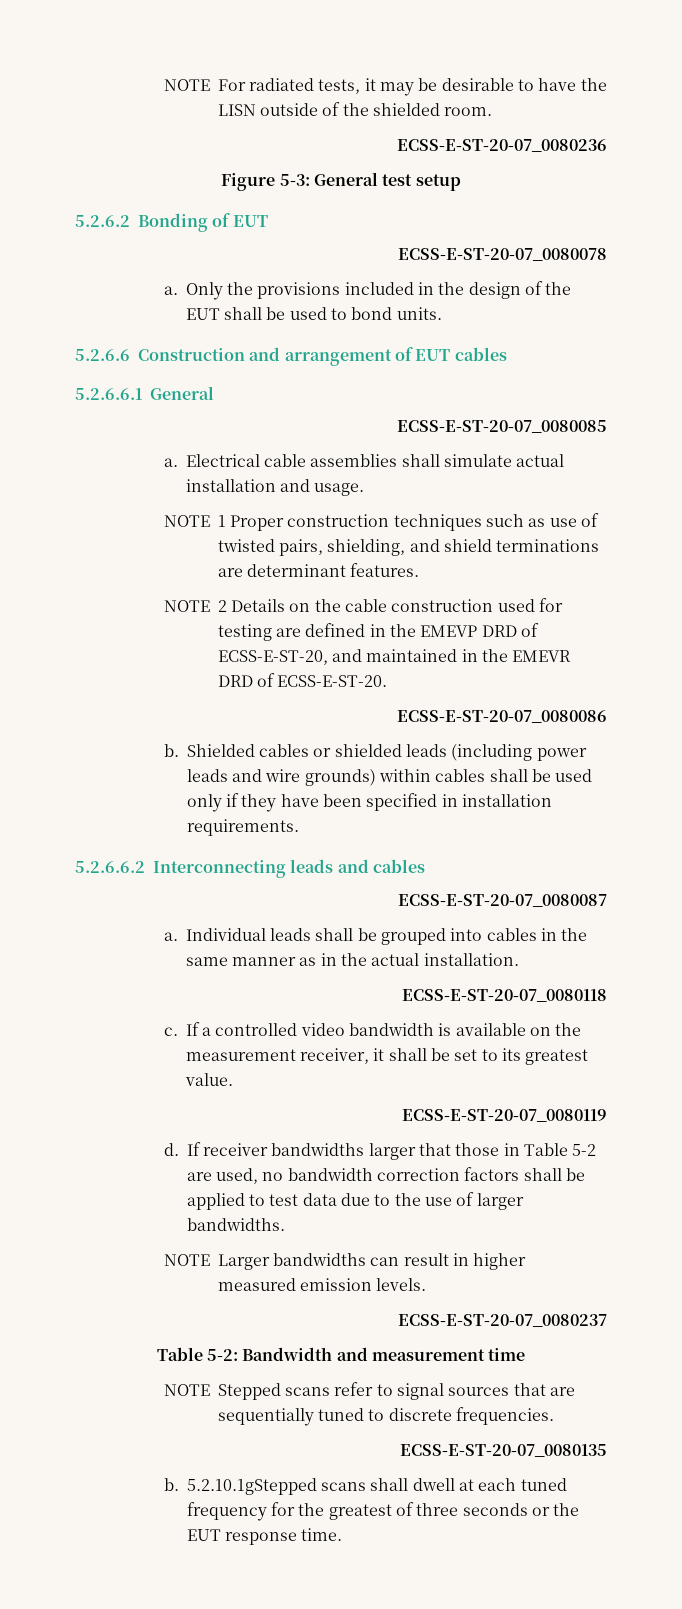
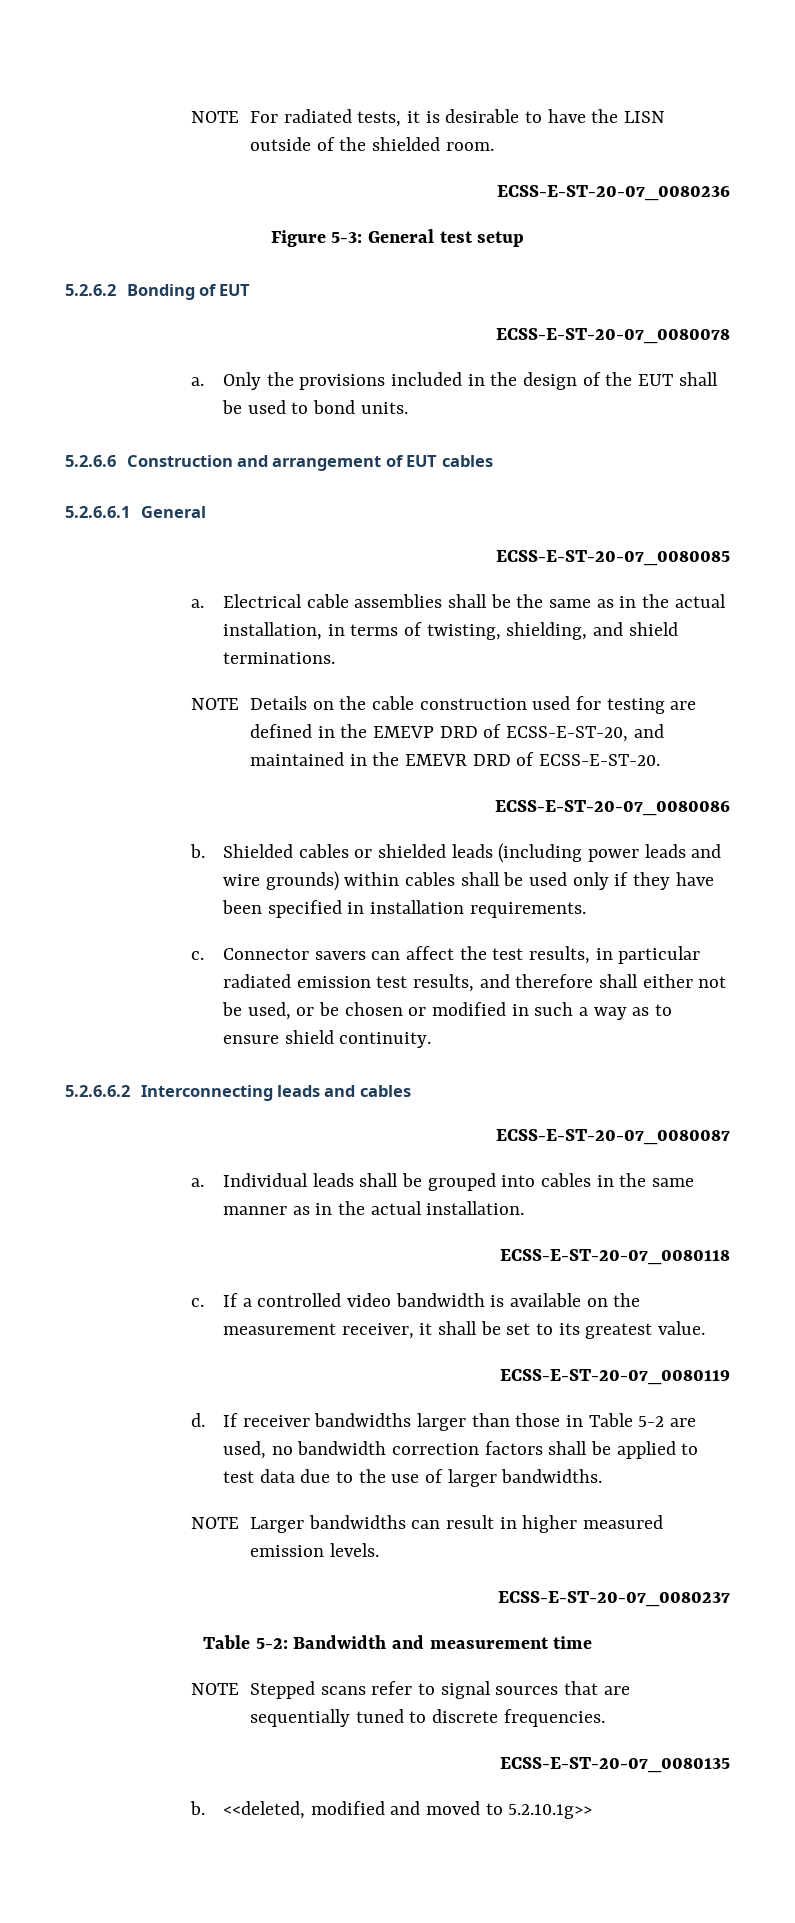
- NOTE For radiated tests, it may be desirable to have the LISN outside of the shielded room.
+ NOTE For radiated tests, it is desirable to have the LISN outside of the shielded room.
- Electrical cable assemblies shall simulate actual installation and usage.
- NOTE 1 Proper construction techniques such as use of twisted pairs, shielding, and shield terminations are determinant features.
- NOTE 2 Details on the cable construction used for testing are defined in the EMEVP DRD of ECSS-E-ST-20, and maintained in the EMEVR DRD of ECSS-E-ST-20.
+ Electrical cable assemblies shall be the same as in the actual installation, in terms of twisting, shielding, and shield terminations.
+ NOTE Details on the cable construction used for testing are defined in the EMEVP DRD of ECSS-E-ST-20, and maintained in the EMEVR DRD of ECSS-E-ST-20.
+ c. Connector savers can affect the test results, in particular radiated emission test results, and therefore shall either not be used, or be chosen or modified in such a way as to ensure shield continuity.
- If receiver bandwidths larger that those in Table 5-2 are used, no bandwidth correction factors shall be applied to test data due to the use of larger bandwidths.
+ If receiver bandwidths larger than those in Table 5-2 are used, no bandwidth correction factors shall be applied to test data due to the use of larger bandwidths.
- 5.2.10.1gStepped scans shall dwell at each tuned frequency for the greatest of three seconds or the EUT response time.
+ <<deleted, modified and moved to 5.2.10.1g>>

